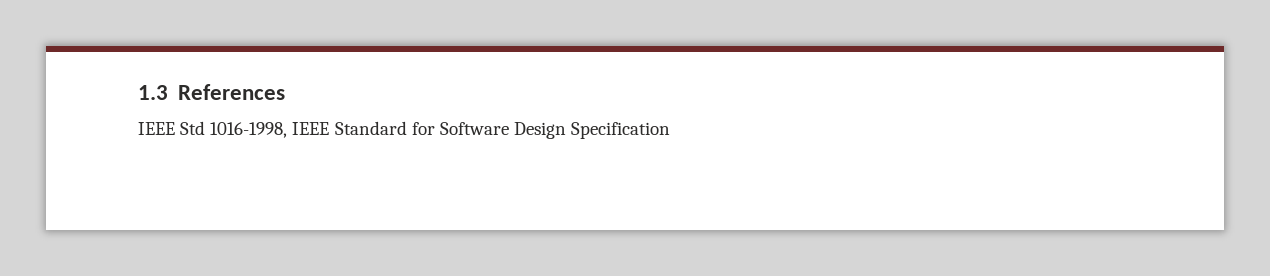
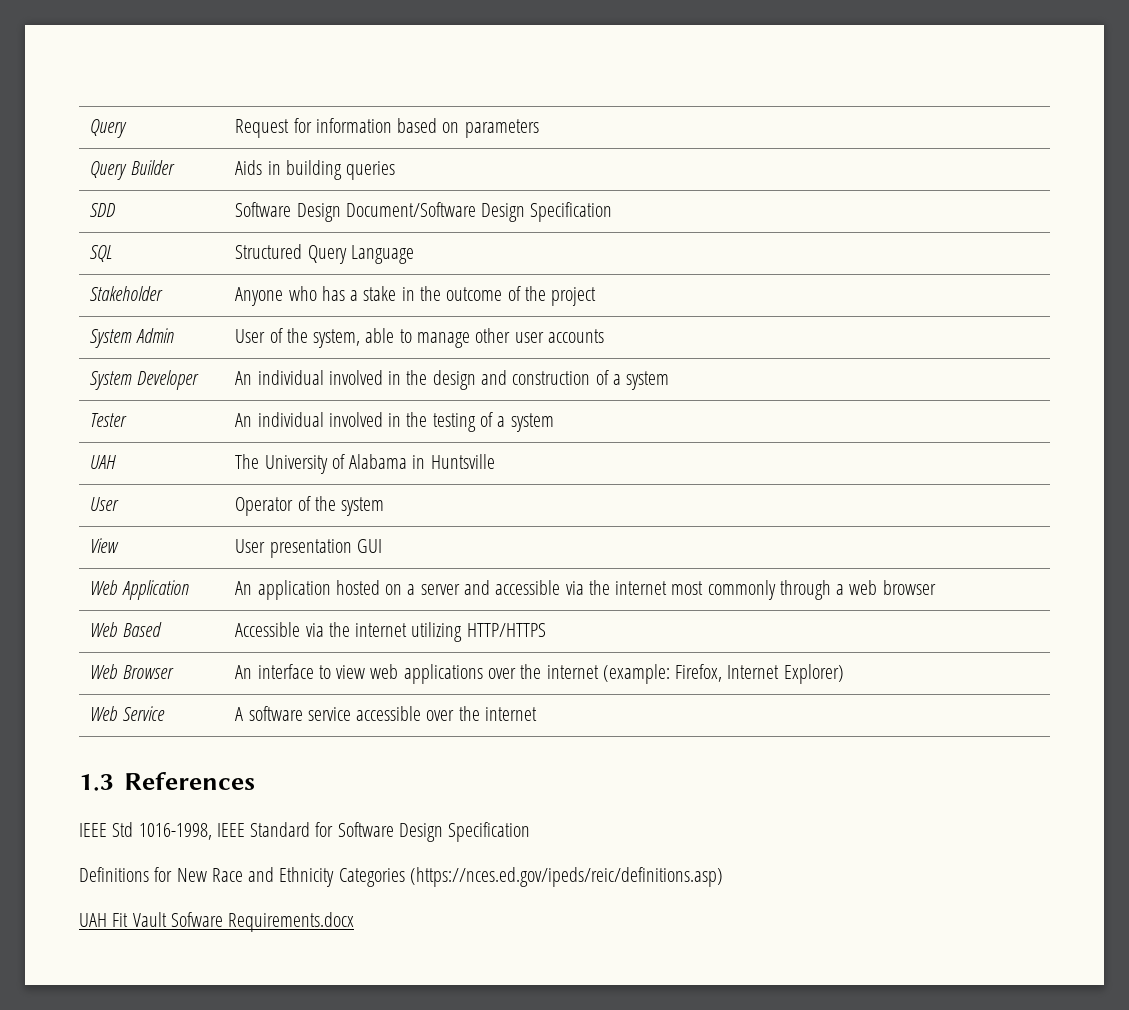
+ Query | Request for information based on parameters
+ Query Builder | Aids in building queries
+ SDD | Software Design Document/Software Design Specification
+ SQL | Structured Query Language
+ Stakeholder | Anyone who has a stake in the outcome of the project
+ System Admin | User of the system, able to manage other user accounts
+ System Developer | An individual involved in the design and construction of a system
+ Tester | An individual involved in the testing of a system
+ UAH | The University of Alabama in Huntsville
+ User | Operator of the system
+ View | User presentation GUI
+ Web Application | An application hosted on a server and accessible via the internet most commonly through a web browser
+ Web Based | Accessible via the internet utilizing HTTP/HTTPS
+ Web Browser | An interface to view web applications over the internet (example: Firefox, Internet Explorer)
+ Web Service | A software service accessible over the internet
+ Definitions for New Race and Ethnicity Categories (https://nces.ed.gov/ipeds/reic/definitions.asp)
+ UAH Fit Vault Sofware Requirements.docx

